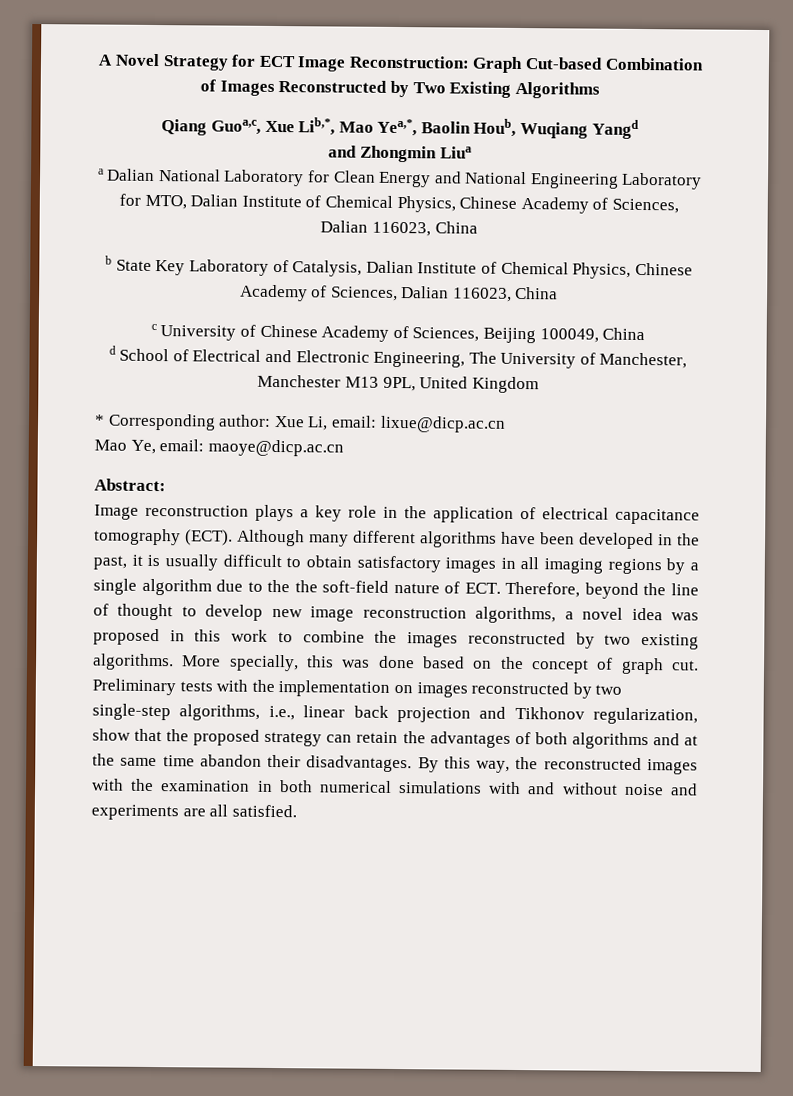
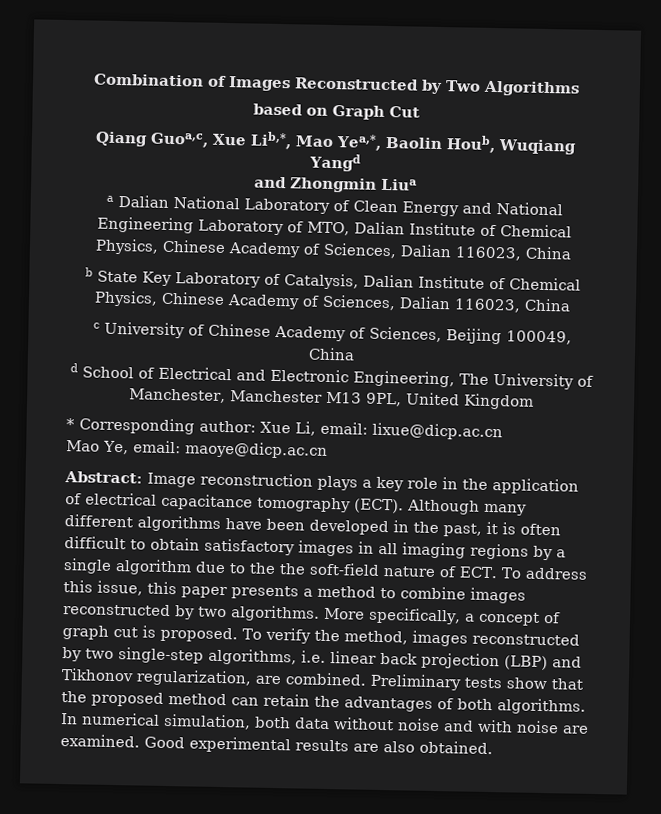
- A Novel Strategy for ECT Image Reconstruction: Graph Cut-based Combination of Images Reconstructed by Two Existing Algorithms
+ Combination of Images Reconstructed by Two Algorithms
+ based on Graph Cut
- a Dalian National Laboratory for Clean Energy and National Engineering Laboratory for MTO, Dalian Institute of Chemical Physics, Chinese Academy of Sciences, Dalian 116023, China
+ a Dalian National Laboratory of Clean Energy and National Engineering Laboratory of MTO, Dalian Institute of Chemical Physics, Chinese Academy of Sciences, Dalian 116023, China
- Abstract:
- Image reconstruction plays a key role in the application of electrical capacitance tomography (ECT).
+ Abstract: Image reconstruction plays a key role in the application of electrical capacitance tomography (ECT).
- Although many different algorithms have been developed in the past, it is usually difficult to obtain satisfactory images in all imaging regions by a single algorithm due to the the soft-field nature of ECT. Therefore, beyond the line of thought to develop new image reconstruction algorithms, a novel idea was proposed in this work to combine the images reconstructed by two existing algorithms.
+ Although many different algorithms have been developed in the past, it is often difficult to obtain satisfactory images in all imaging regions by a single algorithm due to the the soft-field nature of ECT. To address this issue, this paper presents a method to combine images reconstructed by two algorithms.
- More specially, this was done based on the concept of graph cut. Preliminary tests with the implementation on images reconstructed by two single-step algorithms, i.e., linear back projection and Tikhonov regularization, show that the proposed strategy can retain the advantages of both algorithms and at the same time abandon their disadvantages. By this way, the reconstructed images with the examination in both numerical simulations with and without noise and experiments are all satisfied.
+ More specifically, a concept of graph cut is proposed. To verify the method, images reconstructed by two single-step algorithms, i.e. linear back projection (LBP) and Tikhonov regularization, are combined. Preliminary tests show that the proposed method can retain the advantages of both algorithms. In numerical simulation, both data without noise and with noise are examined. Good experimental results are also obtained.

